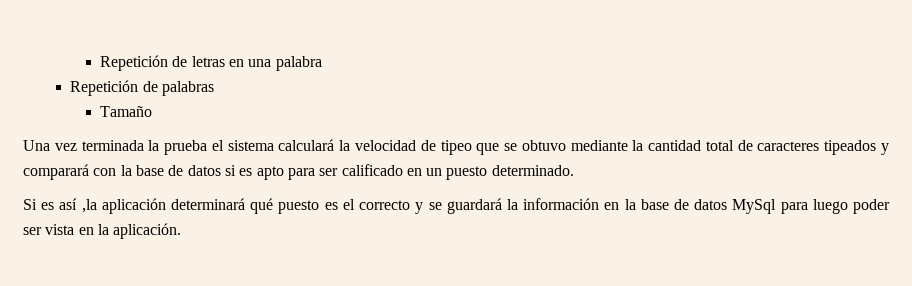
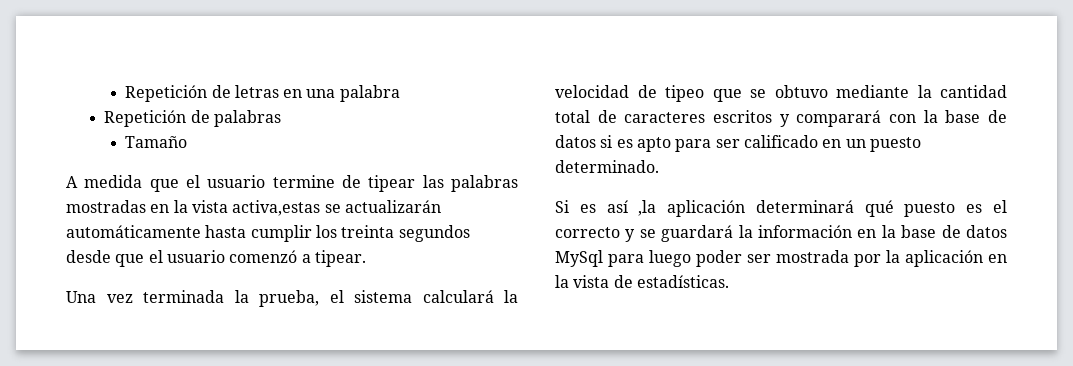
+ A medida que el usuario termine de tipear las palabras mostradas en la vista activa,estas se actualizarán automáticamente hasta cumplir los treinta segundos desde que el usuario comenzó a tipear.
- Una vez terminada la prueba el sistema calculará la velocidad de tipeo que se obtuvo mediante la cantidad total de caracteres tipeados y comparará con la base de datos si es apto para ser calificado en un puesto determinado.
+ Una vez terminada la prueba, el sistema calculará la velocidad de tipeo que se obtuvo mediante la cantidad total de caracteres escritos y comparará con la base de datos si es apto para ser calificado en un puesto determinado.
- Si es así ,la aplicación determinará qué puesto es el correcto y se guardará la información en la base de datos MySql para luego poder ser vista en la aplicación.
+ Si es así ,la aplicación determinará qué puesto es el correcto y se guardará la información en la base de datos MySql para luego poder ser mostrada por la aplicación en la vista de estadísticas.

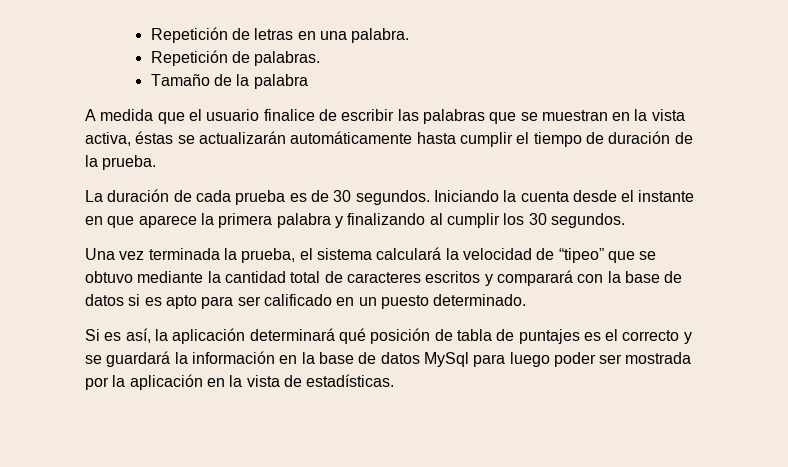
- Repetición de letras en una palabra
- Repetición de palabras
+ Repetición de letras en una palabra.
+ Repetición de palabras.
- Tamaño
+ Tamaño de la palabra
- A medida que el usuario termine de tipear las palabras mostradas en la vista activa,estas se actualizarán automáticamente hasta cumplir los treinta segundos desde que el usuario comenzó a tipear.
+ A medida que el usuario finalice de escribir las palabras que se muestran en la vista activa, éstas se actualizarán automáticamente hasta cumplir el tiempo de duración de la prueba.
+ La duración de cada prueba es de 30 segundos. Iniciando la cuenta desde el instante en que aparece la primera palabra y finalizando al cumplir los 30 segundos.
- Una vez terminada la prueba, el sistema calculará la velocidad de tipeo que se obtuvo mediante la cantidad total de caracteres escritos y comparará con la base de datos si es apto para ser calificado en un puesto determinado.
+ Una vez terminada la prueba, el sistema calculará la velocidad de “tipeo” que se obtuvo mediante la cantidad total de caracteres escritos y comparará con la base de datos si es apto para ser calificado en un puesto determinado.
- Si es así ,la aplicación determinará qué puesto es el correcto y se guardará la información en la base de datos MySql para luego poder ser mostrada por la aplicación en la vista de estadísticas.
+ Si es así, la aplicación determinará qué posición de tabla de puntajes es el correcto y se guardará la información en la base de datos MySql para luego poder ser mostrada por la aplicación en la vista de estadísticas.

